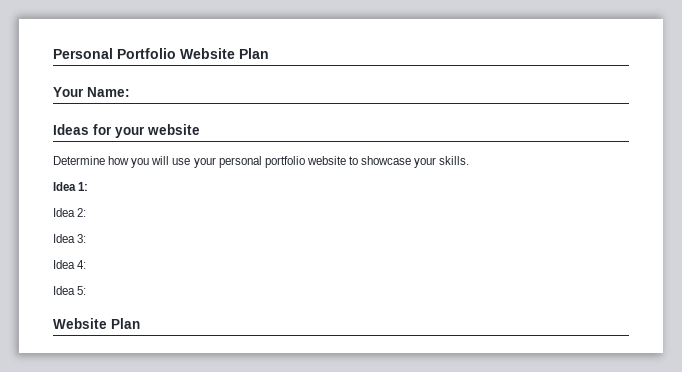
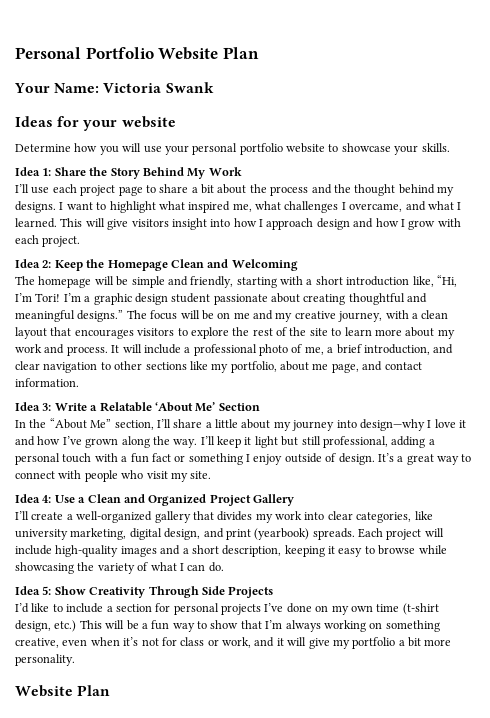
- Your Name:
+ Your Name: Victoria Swank
- Idea 1:
- Idea 2:
- Idea 3:
- Idea 4:
- Idea 5:
+ Idea 1: Share the Story Behind My Work
+ I’ll use each project page to share a bit about the process and the thought behind my designs. I want to highlight what inspired me, what challenges I overcame, and what I learned. This will give visitors insight into how I approach design and how I grow with each project.
+ Idea 2: Keep the Homepage Clean and Welcoming
+ The homepage will be simple and friendly, starting with a short introduction like, “Hi, I’m Tori! I’m a graphic design student passionate about creating thoughtful and meaningful designs.” The focus will be on me and my creative journey, with a clean layout that encourages visitors to explore the rest of the site to learn more about my work and process. It will include a professional photo of me, a brief introduction, and clear navigation to other sections like my portfolio, about me page, and contact information.
+ Idea 3: Write a Relatable ‘About Me’ Section
+ In the “About Me” section, I’ll share a little about my journey into design—why I love it and how I’ve grown along the way. I’ll keep it light but still professional, adding a personal touch with a fun fact or something I enjoy outside of design. It’s a great way to connect with people who visit my site.
+ Idea 4: Use a Clean and Organized Project Gallery
+ I’ll create a well-organized gallery that divides my work into clear categories, like university marketing, digital design, and print (yearbook) spreads. Each project will include high-quality images and a short description, keeping it easy to browse while showcasing the variety of what I can do.
+ Idea 5: Show Creativity Through Side Projects
+ I’d like to include a section for personal projects I’ve done on my own time (t-shirt design, etc.) This will be a fun way to show that I’m always working on something creative, even when it’s not for class or work, and it will give my portfolio a bit more personality.

